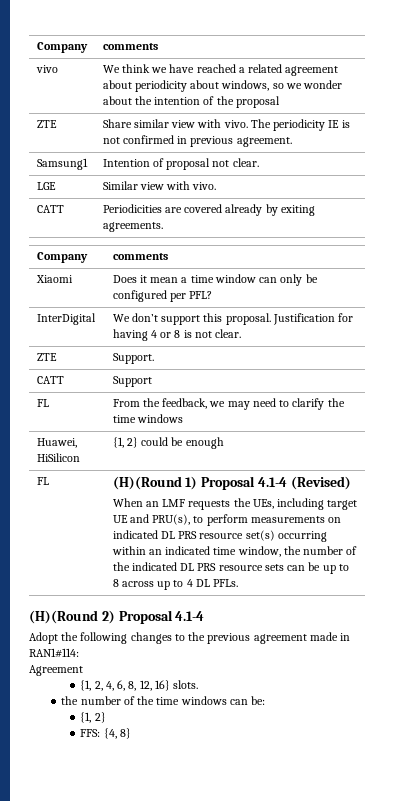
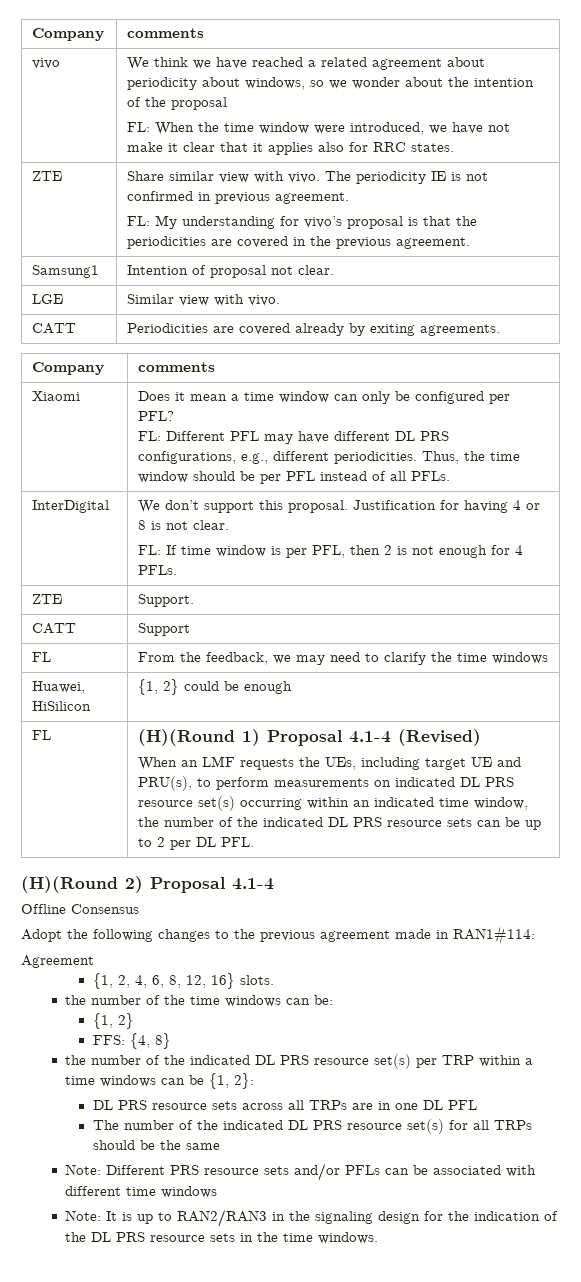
+ FL: When the time window were introduced, we have not make it clear that it applies also for RRC states.
  ZTE | Share similar view with vivo. The periodicity IE is not confirmed in previous agreement.
+ FL: My understanding for vivo’s proposal is that the periodicities are covered in the previous agreement.
  Xiaomi | Does it mean a time window can only be configured per PFL?
+ FL: Different PFL may have different DL PRS configurations, e.g., different periodicities. Thus, the time window should be per PFL instead of all PFLs.
  InterDigital | We don’t support this proposal. Justification for having 4 or 8 is not clear.
+ FL: If time window is per PFL, then 2 is not enough for 4 PFLs.
- When an LMF requests the UEs, including target UE and PRU(s), to perform measurements on indicated DL PRS resource set(s) occurring within an indicated time window, the number of the indicated DL PRS resource sets can be up to 8 across up to 4 DL PFLs.
+ When an LMF requests the UEs, including target UE and PRU(s), to perform measurements on indicated DL PRS resource set(s) occurring within an indicated time window, the number of the indicated DL PRS resource sets can be up to 2 per DL PFL.
+ Offline Consensus
+ the number of the indicated DL PRS resource set(s) per TRP within a time windows can be {1, 2}:
+ DL PRS resource sets across all TRPs are in one DL PFL
+ The number of the indicated DL PRS resource set(s) for all TRPs should be the same
+ Note: Different PRS resource sets and/or PFLs can be associated with different time windows
+ Note: It is up to RAN2/RAN3 in the signaling design for the indication of the DL PRS resource sets in the time windows.

